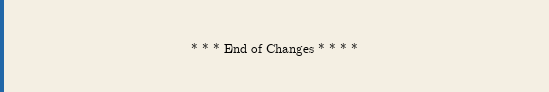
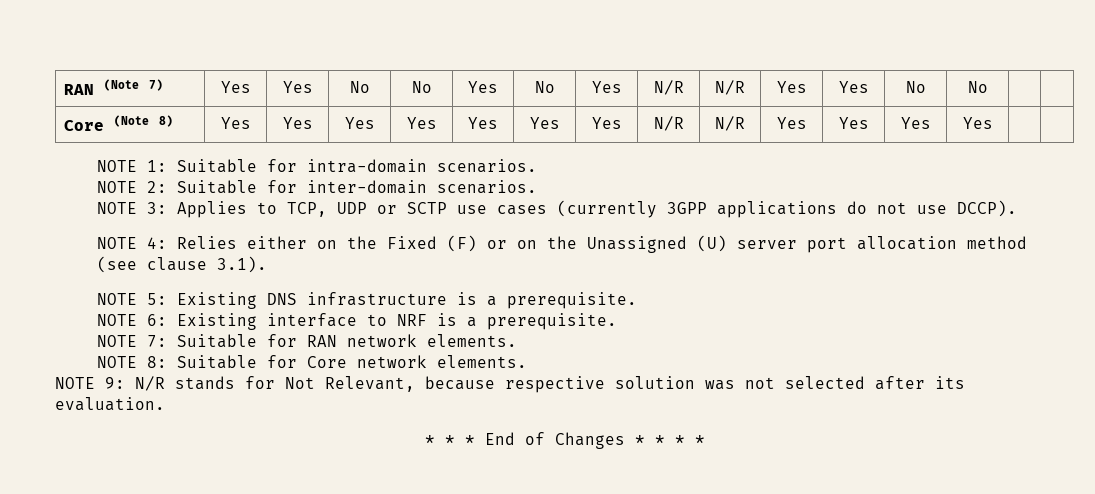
+ RAN (Note 7) | Yes | Yes | No | No | Yes | No | Yes | N/R | N/R | Yes | Yes | No | No | |
+ Core (Note 8) | Yes | Yes | Yes | Yes | Yes | Yes | Yes | N/R | N/R | Yes | Yes | Yes | Yes | |
+ NOTE 1: Suitable for intra-domain scenarios.
+ NOTE 2: Suitable for inter-domain scenarios.
+ NOTE 3: Applies to TCP, UDP or SCTP use cases (currently 3GPP applications do not use DCCP).
+ NOTE 4: Relies either on the Fixed (F) or on the Unassigned (U) server port allocation method (see clause 3.1).
+ NOTE 5: Existing DNS infrastructure is a prerequisite.
+ NOTE 6: Existing interface to NRF is a prerequisite.
+ NOTE 7: Suitable for RAN network elements.
+ NOTE 8: Suitable for Core network elements.
+ NOTE 9: N/R stands for Not Relevant, because respective solution was not selected after its evaluation.

